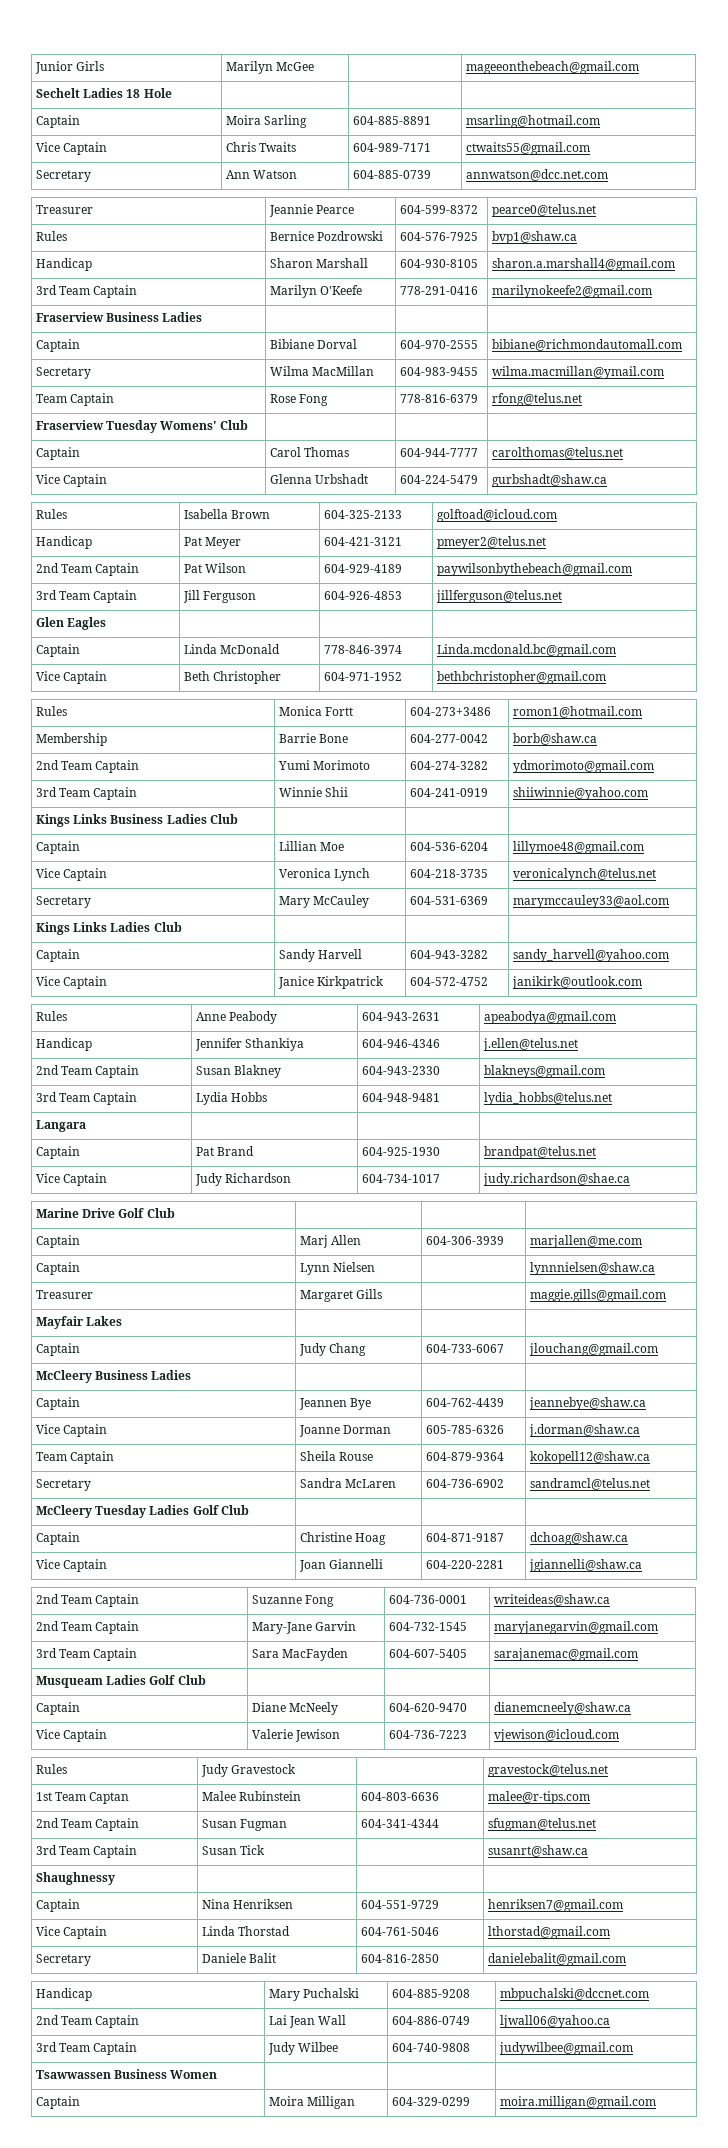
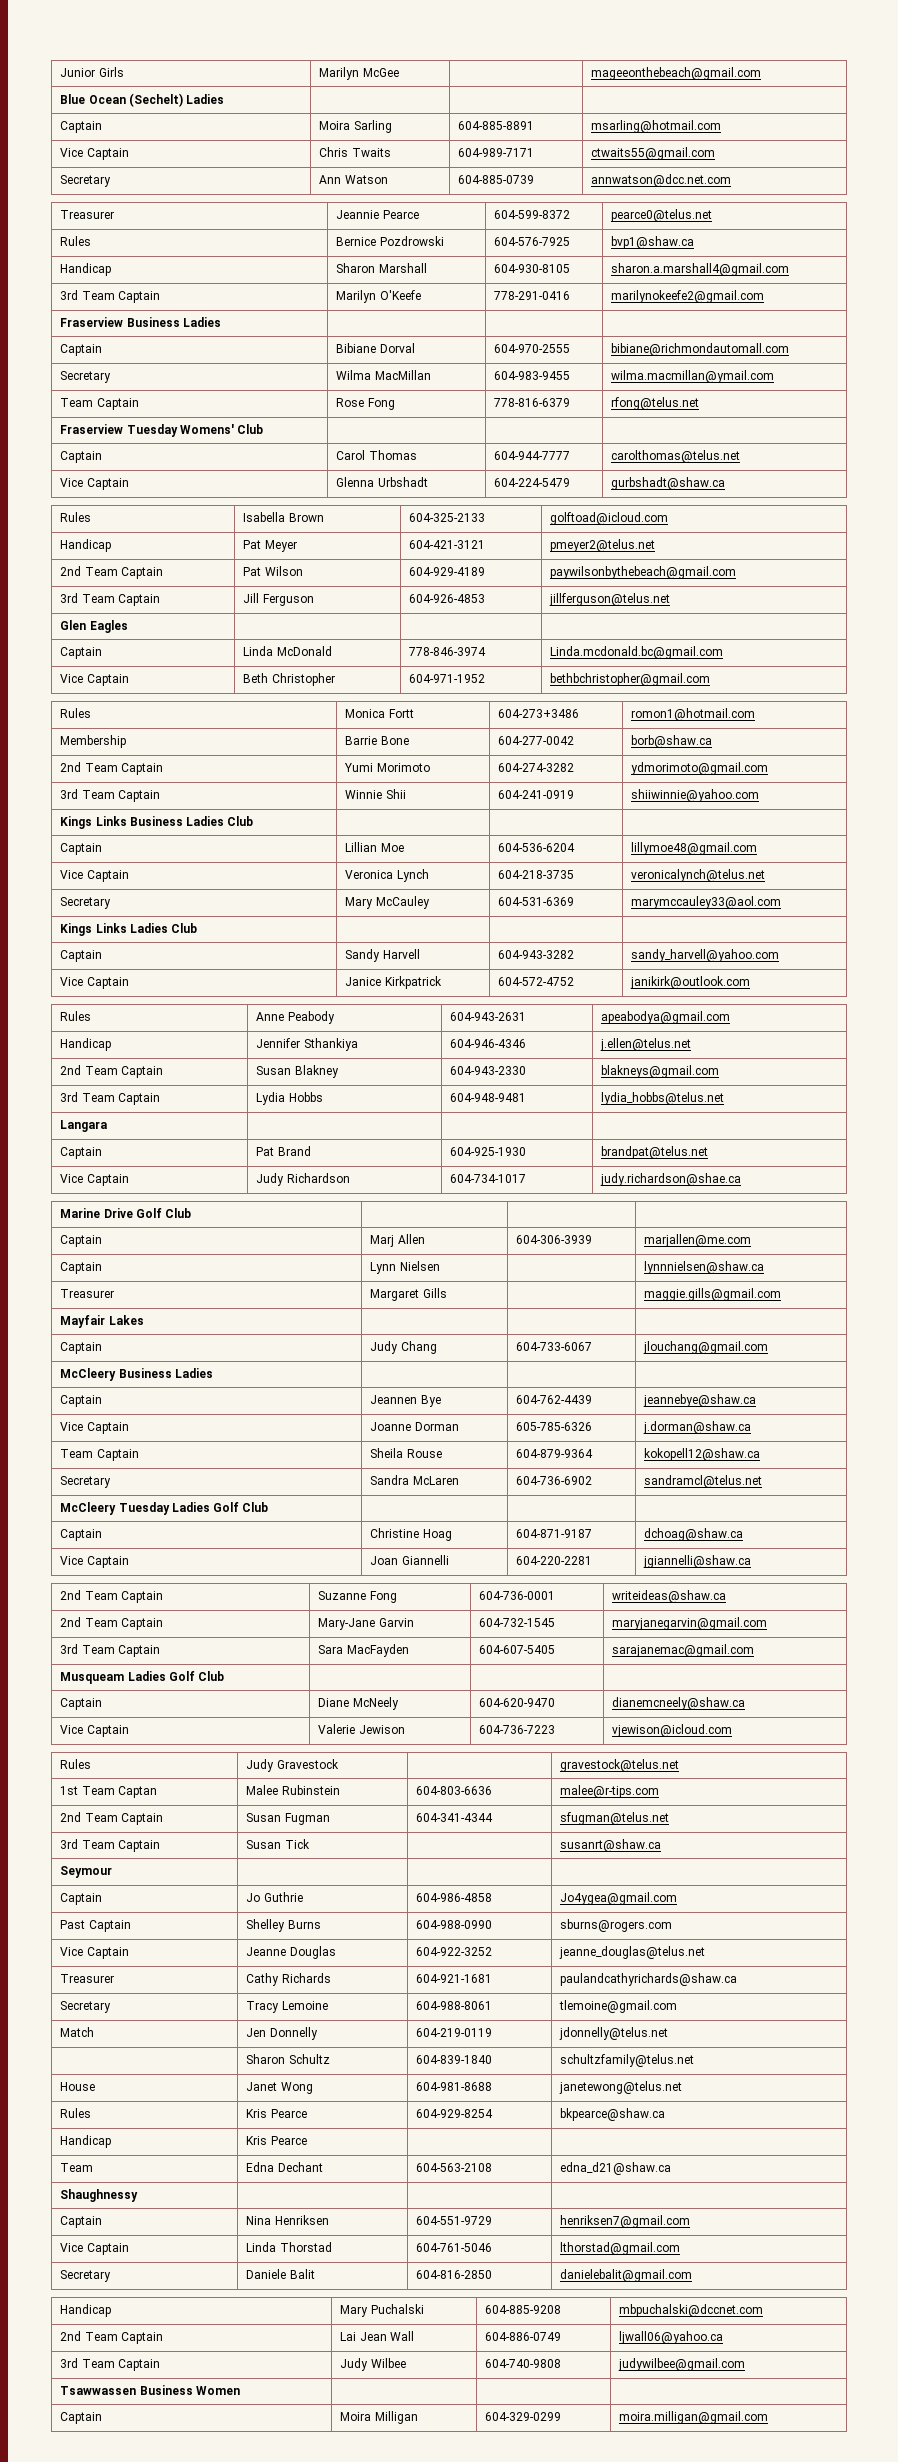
- Sechelt Ladies 18 Hole | | |
+ Blue Ocean (Sechelt) Ladies | | |
+ Seymour | | |
+ Captain | Jo Guthrie | 604-986-4858 | Jo4ygea@gmail.com
+ Past Captain | Shelley Burns | 604-988-0990 | sburns@rogers.com
+ Vice Captain | Jeanne Douglas | 604-922-3252 | jeanne_douglas@telus.net
+ Treasurer | Cathy Richards | 604-921-1681 | paulandcathyrichards@shaw.ca
+ Secretary | Tracy Lemoine | 604-988-8061 | tlemoine@gmail.com
+ Match | Jen Donnelly | 604-219-0119 | jdonnelly@telus.net
+ | Sharon Schultz | 604-839-1840 | schultzfamily@telus.net
+ House | Janet Wong | 604-981-8688 | janetewong@telus.net
+ Rules | Kris Pearce | 604-929-8254 | bkpearce@shaw.ca
+ Handicap | Kris Pearce | |
+ Team | Edna Dechant | 604-563-2108 | edna_d21@shaw.ca

